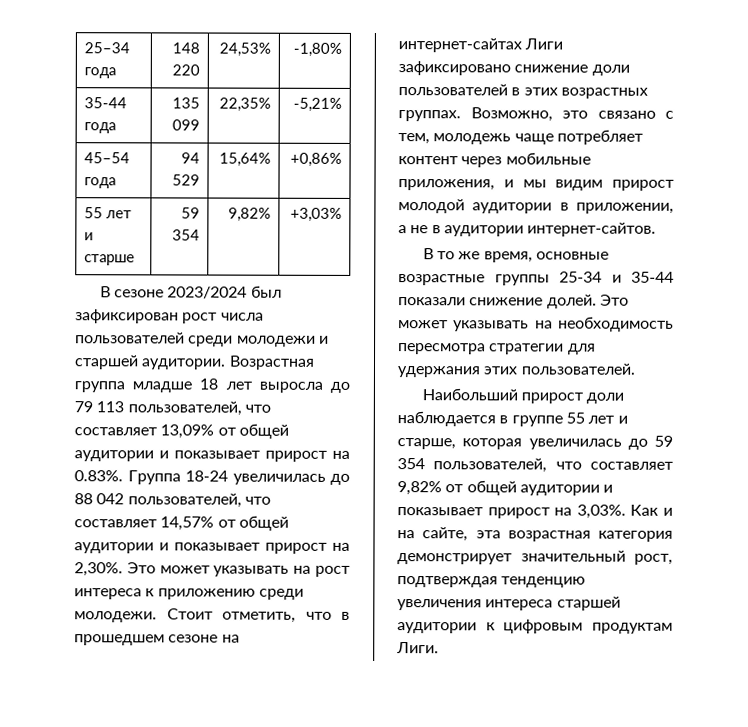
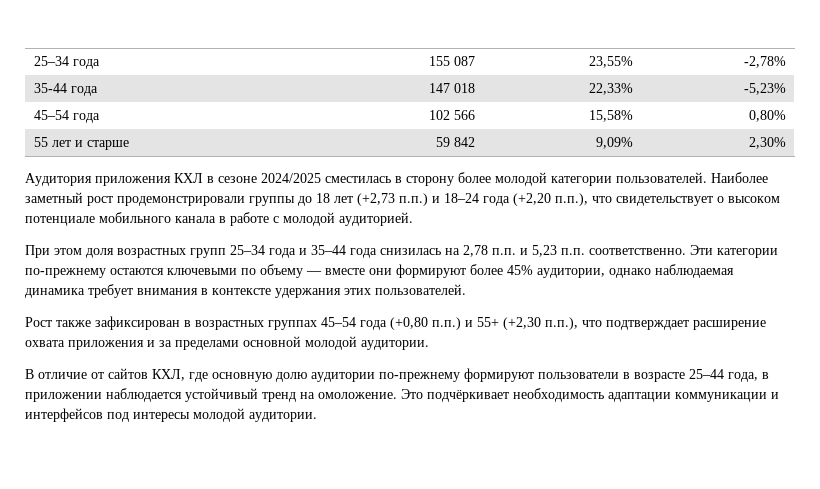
- 25–34 года | 148 220 | 24,53% | -1,80%
- 35-44 года | 135 099 | 22,35% | -5,21%
- 45–54 года | 94 529 | 15,64% | +0,86%
+ 25–34 года | 155 087 | 23,55% | -2,78%
+ 35-44 года | 147 018 | 22,33% | -5,23%
+ 45–54 года | 102 566 | 15,58% | 0,80%
- 55 лет и старше | 59 354 | 9,82% | +3,03%
- В сезоне 2023/2024 был зафиксирован рост числа пользователей среди молодежи и старшей аудитории. Возрастная группа младше 18 лет выросла до 79 113 пользователей, что составляет 13,09% от общей аудитории и показывает прирост на 0.83%. Группа 18-24 увеличилась до 88 042 пользователей, что составляет 14,57% от общей аудитории и показывает прирост на 2,30%. Это может указывать на рост интереса к приложению среди молодежи. Стоит отметить, что в прошедшем сезоне на интернет-сайтах Лиги зафиксировано снижение доли пользователей в этих возрастных группах. Возможно, это связано с тем, молодежь чаще потребляет контент через мобильные приложения, и мы видим прирост молодой аудитории в приложении, а не в аудитории интернет-сайтов.
- В то же время, основные возрастные группы 25-34 и 35-44 показали снижение долей. Это может указывать на необходимость пересмотра стратегии для удержания этих пользователей.
- Наибольший прирост доли наблюдается в группе 55 лет и старше, которая увеличилась до 59 354 пользователей, что составляет 9,82% от общей аудитории и показывает прирост на 3,03%. Как и на сайте, эта возрастная категория демонстрирует значительный рост, подтверждая тенденцию увеличения интереса старшей аудитории к цифровым продуктам Лиги.
+ 55 лет и старше | 59 842 | 9,09% | 2,30%
+ Аудитория приложения КХЛ в сезоне 2024/2025 сместилась в сторону более молодой категории пользователей. Наиболее заметный рост продемонстрировали группы до 18 лет (+2,73 п.п.) и 18–24 года (+2,20 п.п.), что свидетельствует о высоком потенциале мобильного канала в работе с молодой аудиторией.
+ При этом доля возрастных групп 25–34 года и 35–44 года снизилась на 2,78 п.п. и 5,23 п.п. соответственно. Эти категории по-прежнему остаются ключевыми по объему — вместе они формируют более 45% аудитории, однако наблюдаемая динамика требует внимания в контексте удержания этих пользователей.
+ Рост также зафиксирован в возрастных группах 45–54 года (+0,80 п.п.) и 55+ (+2,30 п.п.), что подтверждает расширение охвата приложения и за пределами основной молодой аудитории.
+ В отличие от сайтов КХЛ, где основную долю аудитории по-прежнему формируют пользователи в возрасте 25–44 года, в приложении наблюдается устойчивый тренд на омоложение. Это подчёркивает необходимость адаптации коммуникации и интерфейсов под интересы молодой аудитории.

